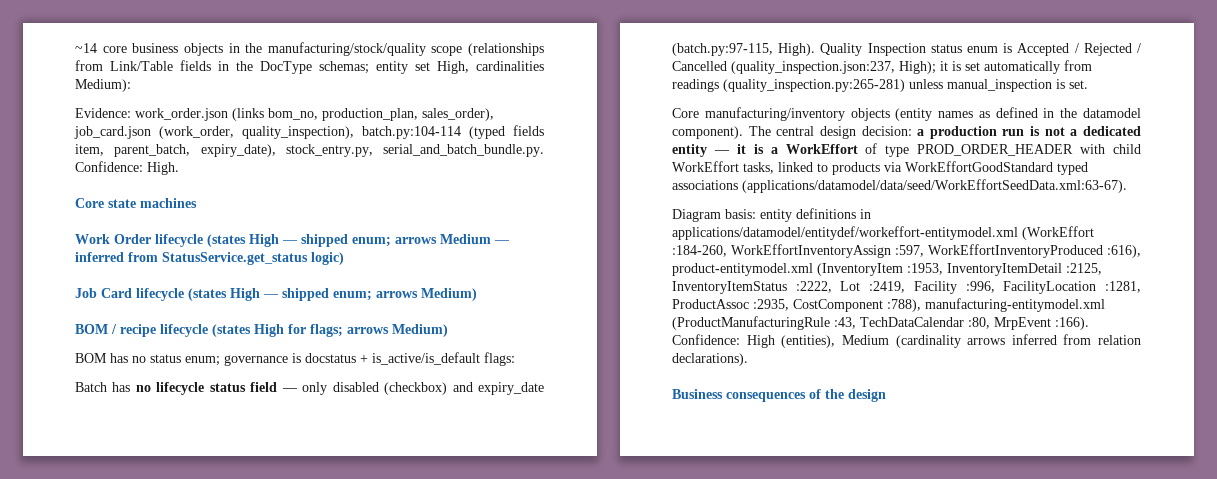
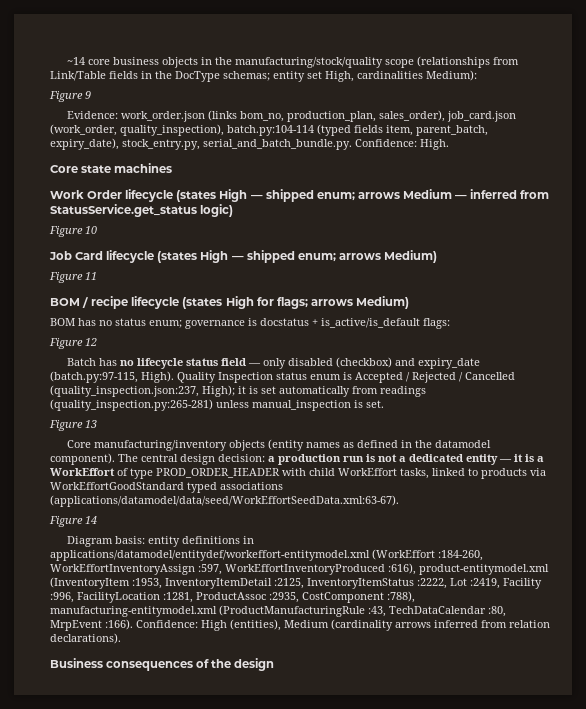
+ Figure 9
+ Figure 10
+ Figure 11
+ Figure 12
+ Figure 13
+ Figure 14

